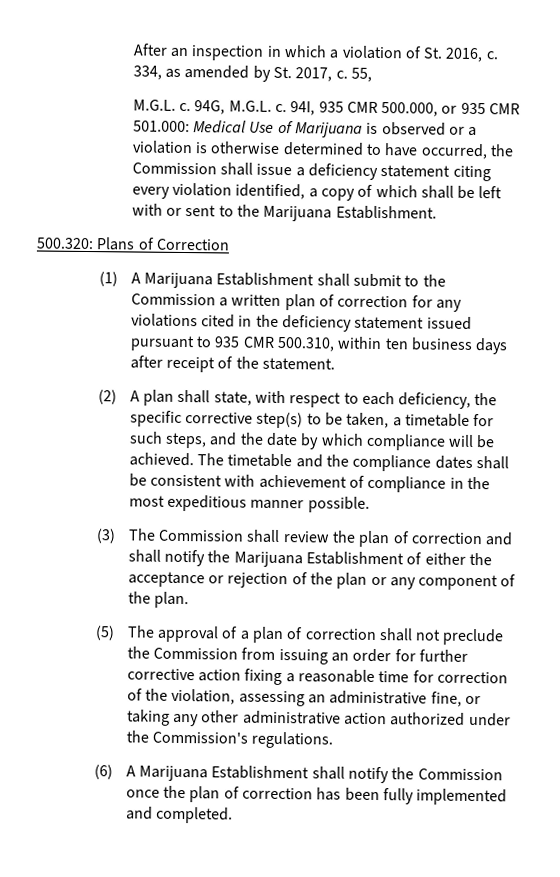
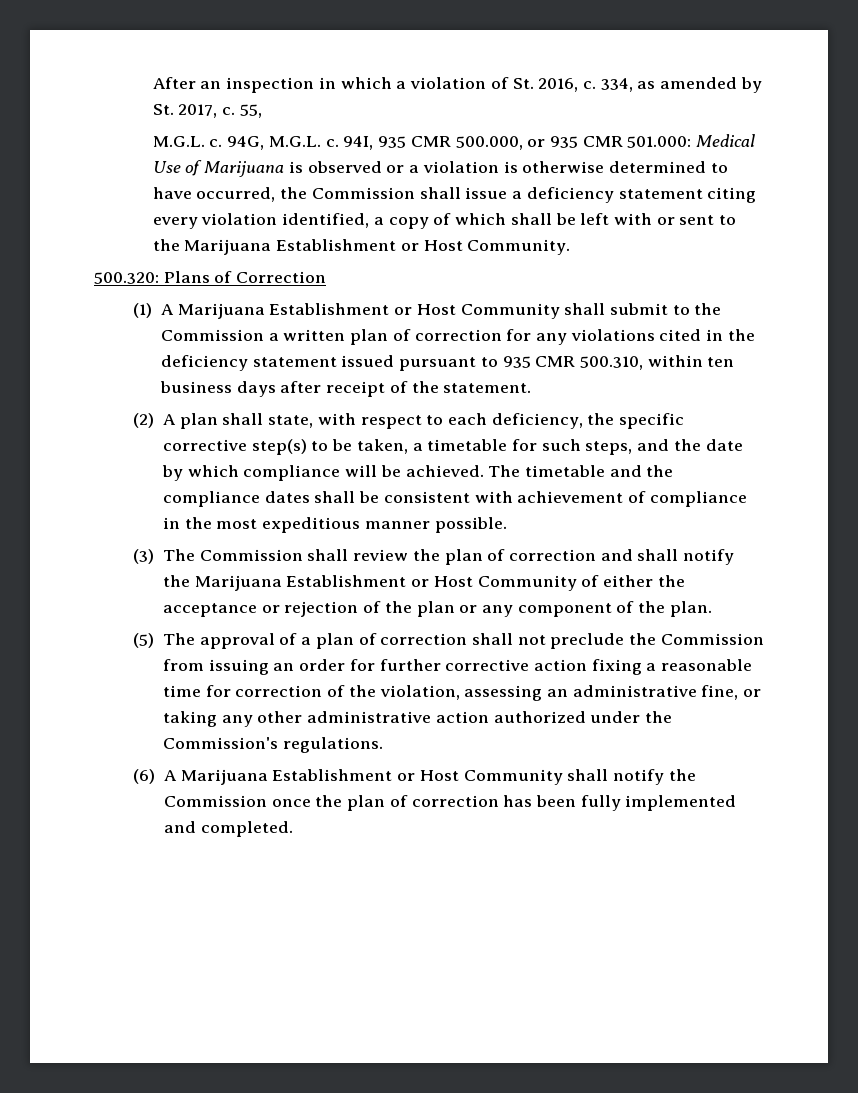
- 94I, 935 CMR 500.000, or 935 CMR 501.000: Medical Use of Marijuana is observed or a violation is otherwise determined to have occurred, the Commission shall issue a deficiency statement citing every violation identified, a copy of which shall be left with or sent to the Marijuana Establishment.
+ 94I, 935 CMR 500.000, or 935 CMR 501.000: Medical Use of Marijuana is observed or a violation is otherwise determined to have occurred, the Commission shall issue a deficiency statement citing every violation identified, a copy of which shall be left with or sent to the Marijuana Establishment or Host Community.
- (1) A Marijuana Establishment shall submit to the Commission a written plan of correction for any violations cited in the deficiency statement issued pursuant to 935 CMR 500.310, within ten business days after receipt of the statement.
+ (1) A Marijuana Establishment or Host Community shall submit to the Commission a written plan of correction for any violations cited in the deficiency statement issued pursuant to 935 CMR 500.310, within ten business days after receipt of the statement.
- (3) The Commission shall review the plan of correction and shall notify the Marijuana Establishment of either the acceptance or rejection of the plan or any component of the plan.
+ (3) The Commission shall review the plan of correction and shall notify the Marijuana Establishment or Host Community of either the acceptance or rejection of the plan or any component of the plan.
- (6) A Marijuana Establishment shall notify the Commission once the plan of correction has been fully implemented and completed.
+ (6) A Marijuana Establishment or Host Community shall notify the Commission once the plan of correction has been fully implemented and completed.

